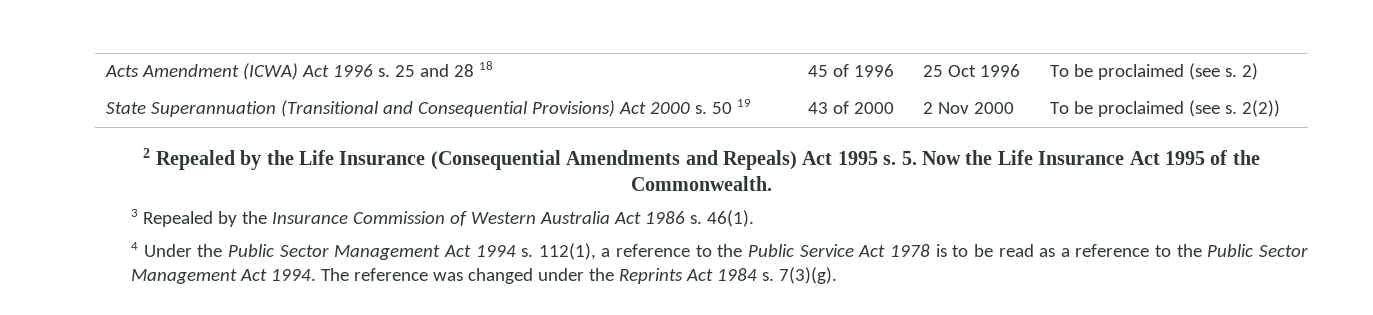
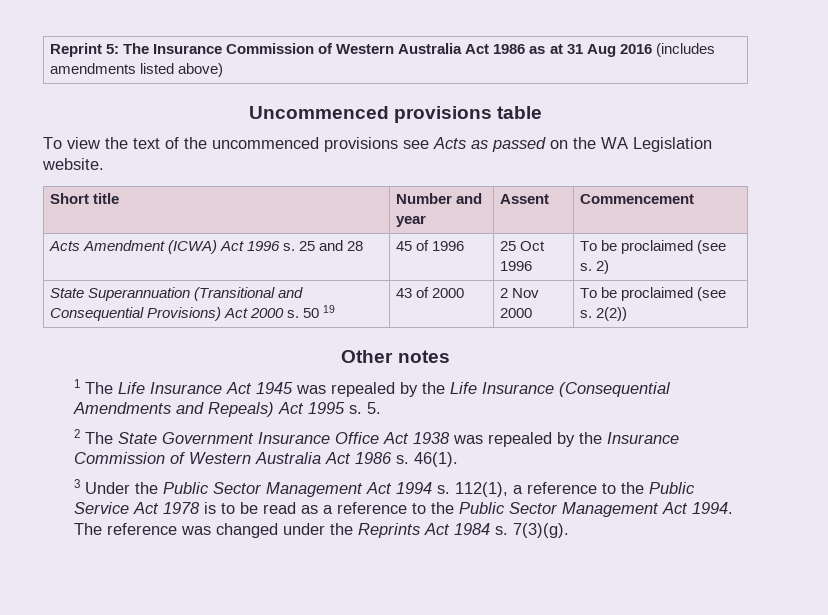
+ Reprint 5: The Insurance Commission of Western Australia Act 1986 as at 31 Aug 2016 (includes amendments listed above)
+ Uncommenced provisions table
+ To view the text of the uncommenced provisions see Acts as passed on the WA Legislation website.
+ Short title | Number and year | Assent | Commencement
- Acts Amendment (ICWA) Act 1996 s. 25 and 28 18 | 45 of 1996 | 25 Oct 1996 | To be proclaimed (see s. 2)
+ Acts Amendment (ICWA) Act 1996 s. 25 and 28 | 45 of 1996 | 25 Oct 1996 | To be proclaimed (see s. 2)
- 2 Repealed by the Life Insurance (Consequential Amendments and Repeals) Act 1995 s.
+ Other notes
+ 1 The Life Insurance Act 1945 was repealed by the Life Insurance (Consequential Amendments and Repeals) Act 1995 s.
- 5. Now the Life Insurance Act 1995 of the Commonwealth.
- 3 Repealed by the Insurance Commission of Western Australia Act 1986 s.
+ 5.
+ 2 The State Government Insurance Office Act 1938 was repealed by the Insurance Commission of Western Australia Act 1986 s.
- 4 Under the Public Sector Management Act 1994 s.
+ 3 Under the Public Sector Management Act 1994 s.

